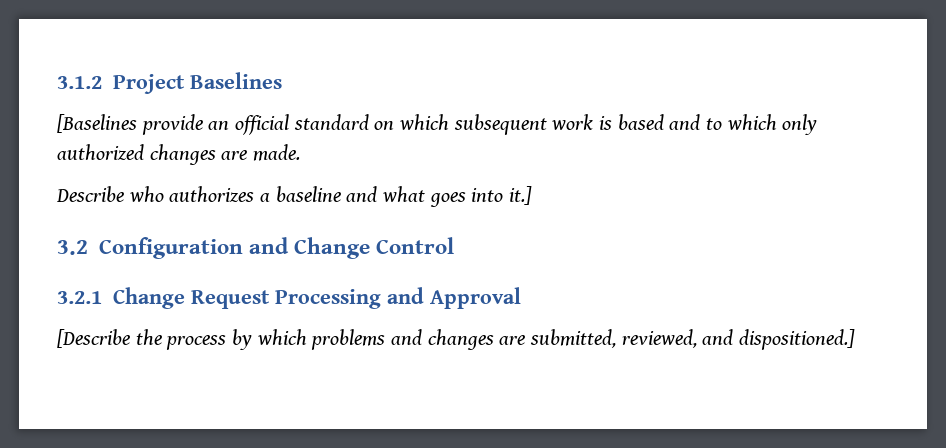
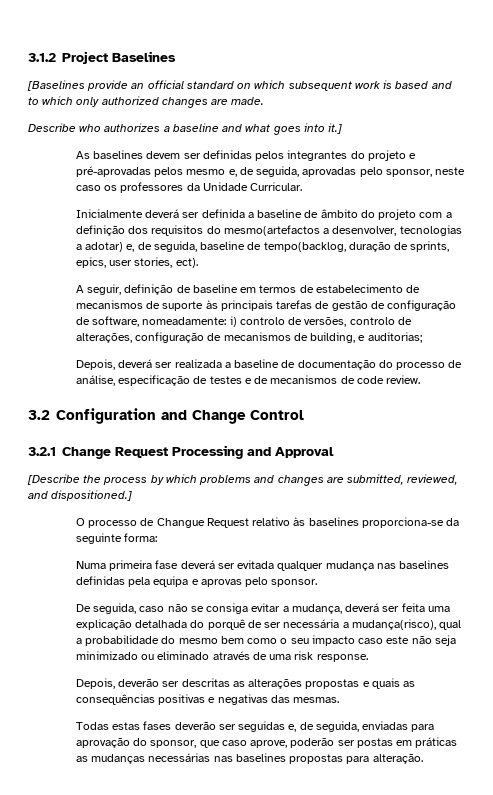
+ As baselines devem ser definidas pelos integrantes do projeto e pré-aprovadas pelos mesmo e, de seguida, aprovadas pelo sponsor, neste caso os professores da Unidade Curricular.
+ Inicialmente deverá ser definida a baseline de âmbito do projeto com a definição dos requisitos do mesmo(artefactos a desenvolver, tecnologias a adotar) e, de seguida, baseline de tempo(backlog, duração de sprints, epics, user stories, ect).
+ A seguir, definição de baseline em termos de estabelecimento de mecanismos de suporte às principais tarefas de gestão de configuração de software, nomeadamente: i) controlo de versões, controlo de alterações, configuração de mecanismos de building, e auditorias;
+ Depois, deverá ser realizada a baseline de documentação do processo de análise, especificação de testes e de mecanismos de code review.
+ O processo de Changue Request relativo às baselines proporciona-se da seguinte forma:
+ Numa primeira fase deverá ser evitada qualquer mudança nas baselines definidas pela equipa e aprovas pelo sponsor.
+ De seguida, caso não se consiga evitar a mudança, deverá ser feita uma explicação detalhada do porquê de ser necessária a mudança(risco), qual a probabilidade do mesmo bem como o seu impacto caso este não seja minimizado ou eliminado através de uma risk response.
+ Depois, deverão ser descritas as alterações propostas e quais as consequências positivas e negativas das mesmas.
+ Todas estas fases deverão ser seguidas e, de seguida, enviadas para aprovação do sponsor, que caso aprove, poderão ser postas em práticas as mudanças necessárias nas baselines propostas para alteração.

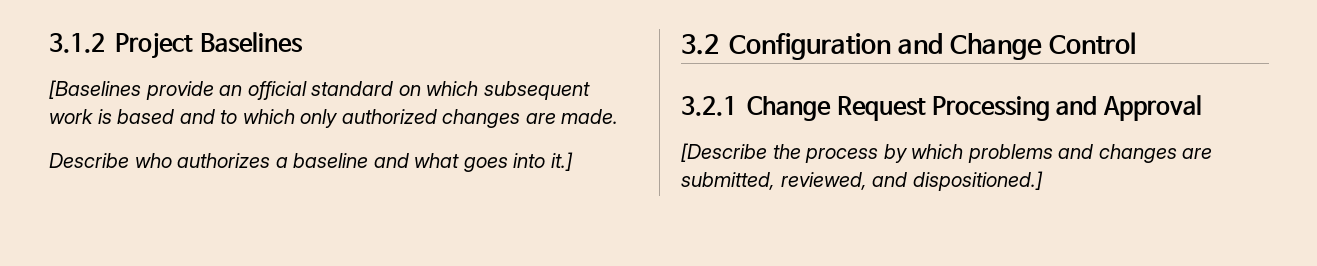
- As baselines devem ser definidas pelos integrantes do projeto e pré-aprovadas pelos mesmo e, de seguida, aprovadas pelo sponsor, neste caso os professores da Unidade Curricular.
- Inicialmente deverá ser definida a baseline de âmbito do projeto com a definição dos requisitos do mesmo(artefactos a desenvolver, tecnologias a adotar) e, de seguida, baseline de tempo(backlog, duração de sprints, epics, user stories, ect).
- A seguir, definição de baseline em termos de estabelecimento de mecanismos de suporte às principais tarefas de gestão de configuração de software, nomeadamente: i) controlo de versões, controlo de alterações, configuração de mecanismos de building, e auditorias;
- Depois, deverá ser realizada a baseline de documentação do processo de análise, especificação de testes e de mecanismos de code review.
- O processo de Changue Request relativo às baselines proporciona-se da seguinte forma:
- Numa primeira fase deverá ser evitada qualquer mudança nas baselines definidas pela equipa e aprovas pelo sponsor.
- De seguida, caso não se consiga evitar a mudança, deverá ser feita uma explicação detalhada do porquê de ser necessária a mudança(risco), qual a probabilidade do mesmo bem como o seu impacto caso este não seja minimizado ou eliminado através de uma risk response.
- Depois, deverão ser descritas as alterações propostas e quais as consequências positivas e negativas das mesmas.
- Todas estas fases deverão ser seguidas e, de seguida, enviadas para aprovação do sponsor, que caso aprove, poderão ser postas em práticas as mudanças necessárias nas baselines propostas para alteração.

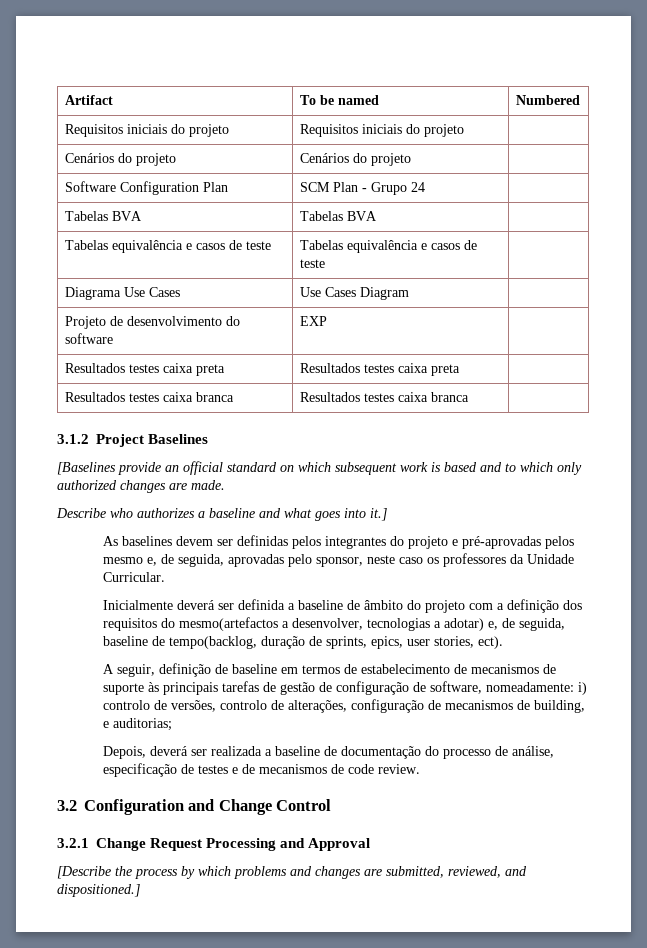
+ Artifact | To be named | Numbered
+ Requisitos iniciais do projeto | Requisitos iniciais do projeto |
+ Cenários do projeto | Cenários do projeto |
+ Software Configuration Plan | SCM Plan - Grupo 24 |
+ Tabelas BVA | Tabelas BVA |
+ Tabelas equivalência e casos de teste | Tabelas equivalência e casos de teste |
+ Diagrama Use Cases | Use Cases Diagram |
+ Projeto de desenvolvimento do software | EXP |
+ Resultados testes caixa preta | Resultados testes caixa preta |
+ Resultados testes caixa branca | Resultados testes caixa branca |
+ As baselines devem ser definidas pelos integrantes do projeto e pré-aprovadas pelos mesmo e, de seguida, aprovadas pelo sponsor, neste caso os professores da Unidade Curricular.
+ Inicialmente deverá ser definida a baseline de âmbito do projeto com a definição dos requisitos do mesmo(artefactos a desenvolver, tecnologias a adotar) e, de seguida, baseline de tempo(backlog, duração de sprints, epics, user stories, ect).
+ A seguir, definição de baseline em termos de estabelecimento de mecanismos de suporte às principais tarefas de gestão de configuração de software, nomeadamente: i) controlo de versões, controlo de alterações, configuração de mecanismos de building, e auditorias;
+ Depois, deverá ser realizada a baseline de documentação do processo de análise, especificação de testes e de mecanismos de code review.

